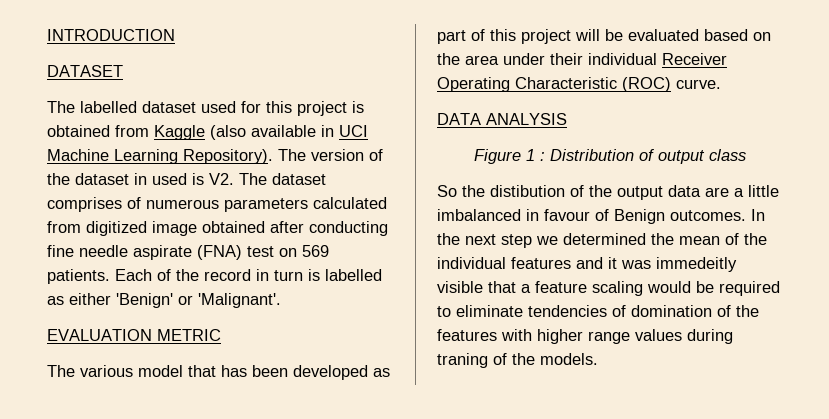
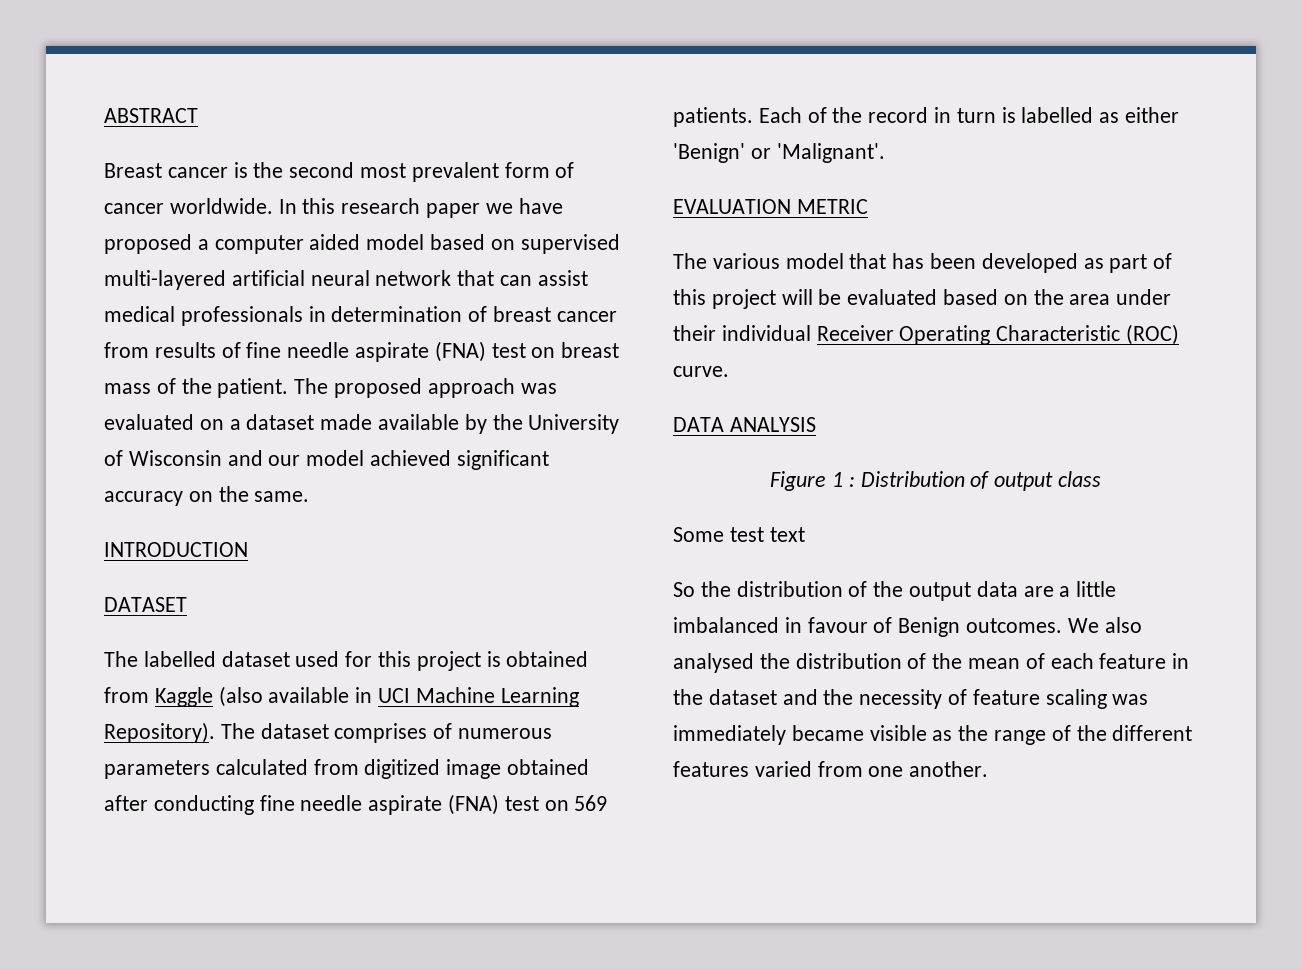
+ ABSTRACT
+ Breast cancer is the second most prevalent form of cancer worldwide. In this research paper we have proposed a computer aided model based on supervised multi-layered artificial neural network that can assist medical professionals in determination of breast cancer from results of fine needle aspirate (FNA) test on breast mass of the patient. The proposed approach was evaluated on a dataset made available by the University of Wisconsin and our model achieved significant accuracy on the same.
- The version of the dataset in used is V2. The dataset comprises of numerous parameters calculated from digitized image obtained after conducting fine needle aspirate (FNA) test on 569 patients.
+ The dataset comprises of numerous parameters calculated from digitized image obtained after conducting fine needle aspirate (FNA) test on 569 patients.
+ Some test text
- So the distibution of the output data are a little imbalanced in favour of Benign outcomes.
+ So the distribution of the output data are a little imbalanced in favour of Benign outcomes.
- In the next step we determined the mean of the individual features and it was immedeitly visible that a feature scaling would be required to eliminate tendencies of domination of the features with higher range values during traning of the models.
+ We also analysed the distribution of the mean of each feature in the dataset and the necessity of feature scaling was immediately became visible as the range of the different features varied from one another.

